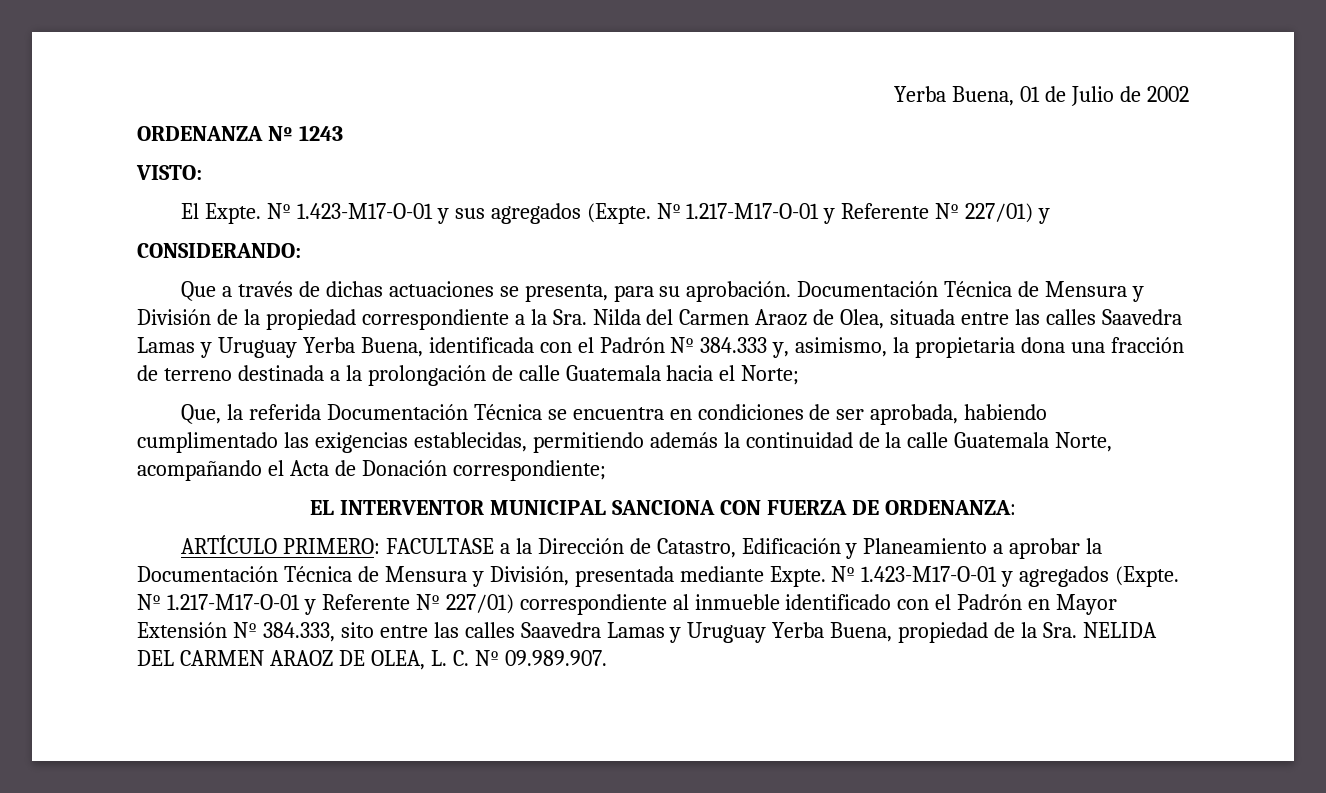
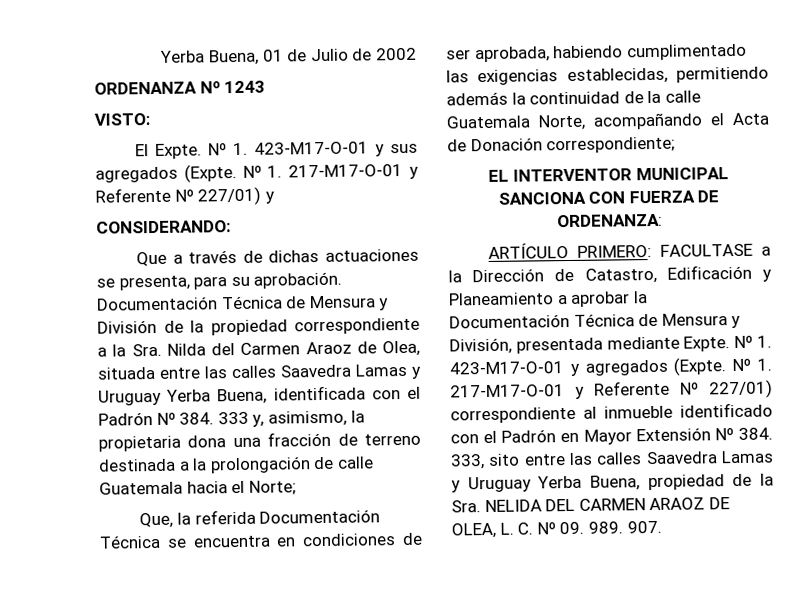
- Nº 1.423-M17-O-01 y sus agregados (Expte.
+ Nº 1. 423-M17-O-01 y sus agregados (Expte.
- Nº 1.217-M17-O-01 y Referente Nº 227/01) y
+ Nº 1. 217-M17-O-01 y Referente Nº 227/01) y
- Documentación Técnica de Mensura y División de la propiedad correspondiente a la Sra. Nilda del Carmen Araoz de Olea, situada entre las calles Saavedra Lamas y Uruguay Yerba Buena, identificada con el Padrón Nº 384.333 y, asimismo, la propietaria dona una fracción de terreno destinada a la prolongación de calle Guatemala hacia el Norte;
+ Documentación Técnica de Mensura y División de la propiedad correspondiente a la Sra. Nilda del Carmen Araoz de Olea, situada entre las calles Saavedra Lamas y Uruguay Yerba Buena, identificada con el Padrón Nº 384. 333 y, asimismo, la propietaria dona una fracción de terreno destinada a la prolongación de calle Guatemala hacia el Norte;
- Nº 1.423-M17-O-01 y agregados (Expte.
+ Nº 1. 423-M17-O-01 y agregados (Expte.
- Nº 1.217-M17-O-01 y Referente Nº 227/01) correspondiente al inmueble identificado con el Padrón en Mayor Extensión Nº 384.333, sito entre las calles Saavedra Lamas y Uruguay Yerba Buena, propiedad de la Sra. NELIDA DEL CARMEN ARAOZ DE OLEA, L. C. Nº 09.989.907.
+ Nº 1. 217-M17-O-01 y Referente Nº 227/01) correspondiente al inmueble identificado con el Padrón en Mayor Extensión Nº 384. 333, sito entre las calles Saavedra Lamas y Uruguay Yerba Buena, propiedad de la Sra. NELIDA DEL CARMEN ARAOZ DE OLEA, L. C. Nº 09. 989. 907.

